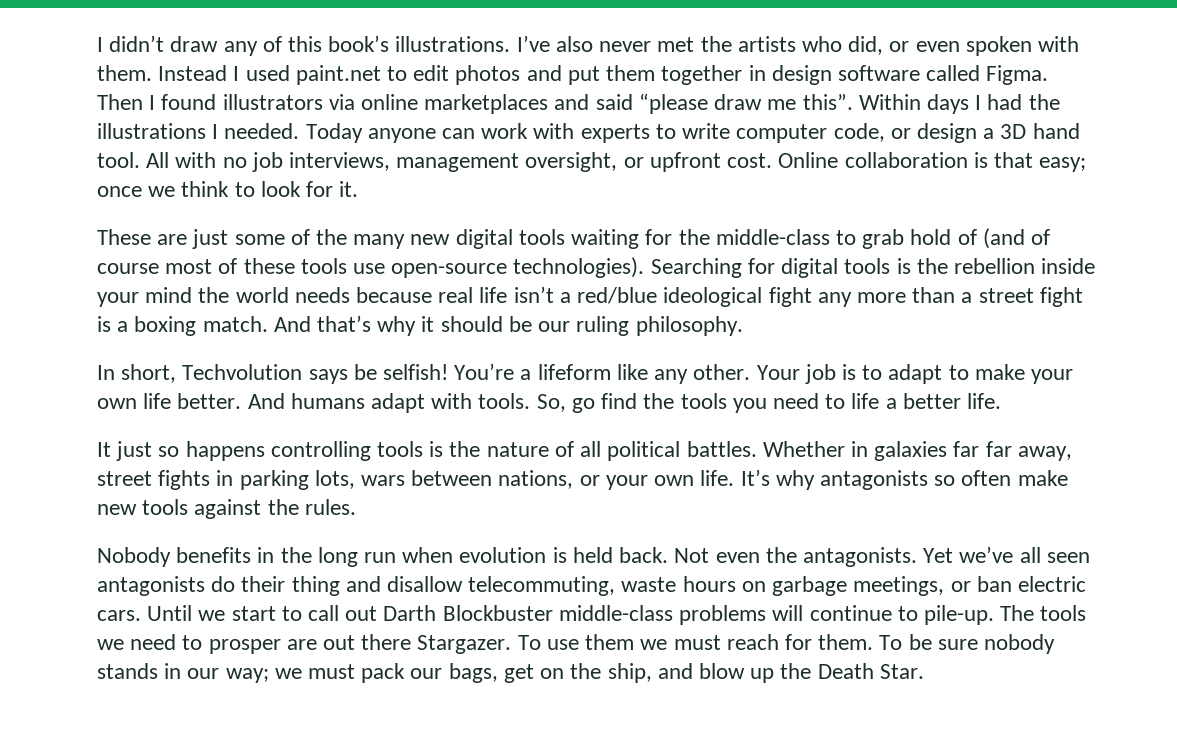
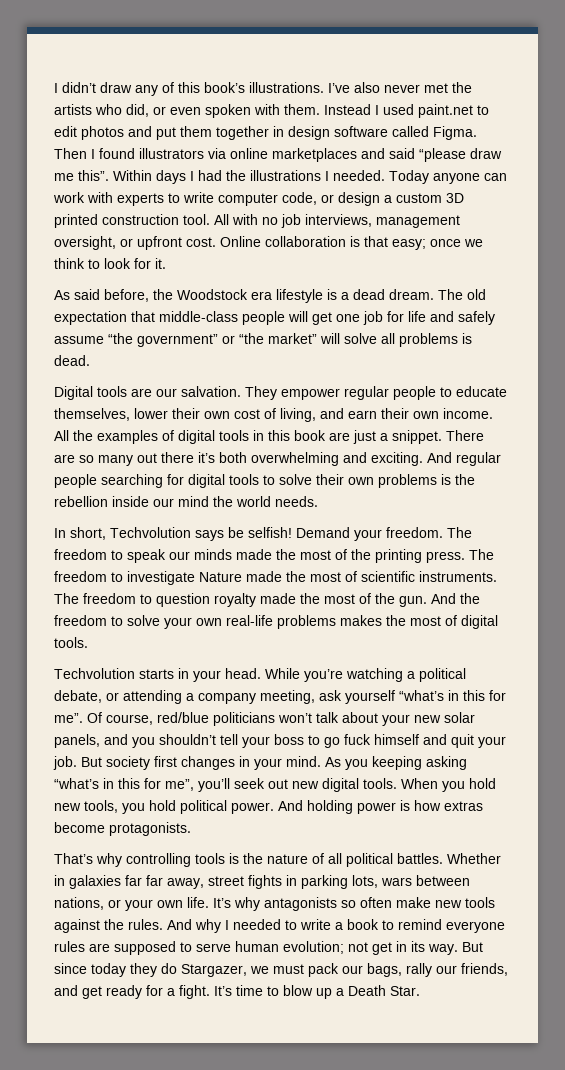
- Today anyone can work with experts to write computer code, or design a 3D hand tool.
+ Today anyone can work with experts to write computer code, or design a custom 3D printed construction tool.
- These are just some of the many new digital tools waiting for the middle-class to grab hold of (and of course most of these tools use open-source technologies). Searching for digital tools is the rebellion inside your mind the world needs because real life isn’t a red/blue ideological fight any more than a street fight is a boxing match. And that’s why it should be our ruling philosophy.
+ As said before, the Woodstock era lifestyle is a dead dream. The old expectation that middle-class people will get one job for life and safely assume “the government” or “the market” will solve all problems is dead.
+ Digital tools are our salvation. They empower regular people to educate themselves, lower their own cost of living, and earn their own income. All the examples of digital tools in this book are just a snippet. There are so many out there it’s both overwhelming and exciting. And regular people searching for digital tools to solve their own problems is the rebellion inside our mind the world needs.
- You’re a lifeform like any other. Your job is to adapt to make your own life better. And humans adapt with tools. So, go find the tools you need to life a better life.
- It just so happens controlling tools is the nature of all political battles.
+ Demand your freedom. The freedom to speak our minds made the most of the printing press. The freedom to investigate Nature made the most of scientific instruments. The freedom to question royalty made the most of the gun. And the freedom to solve your own real-life problems makes the most of digital tools.
+ Techvolution starts in your head. While you’re watching a political debate, or attending a company meeting, ask yourself “what’s in this for me”. Of course, red/blue politicians won’t talk about your new solar panels, and you shouldn’t tell your boss to go fuck himself and quit your job. But society first changes in your mind. As you keeping asking “what’s in this for me”, you’ll seek out new digital tools. When you hold new tools, you hold political power. And holding power is how extras become protagonists.
+ That’s why controlling tools is the nature of all political battles.
- It’s why antagonists so often make new tools against the rules.
- Nobody benefits in the long run when evolution is held back. Not even the antagonists. Yet we’ve all seen antagonists do their thing and disallow telecommuting, waste hours on garbage meetings, or ban electric cars. Until we start to call out Darth Blockbuster middle-class problems will continue to pile-up. The tools we need to prosper are out there Stargazer. To use them we must reach for them. To be sure nobody stands in our way; we must pack our bags, get on the ship, and blow up the Death Star.
+ It’s why antagonists so often make new tools against the rules. And why I needed to write a book to remind everyone rules are supposed to serve human evolution; not get in its way. But since today they do Stargazer, we must pack our bags, rally our friends, and get ready for a fight. It’s time to blow up a Death Star.

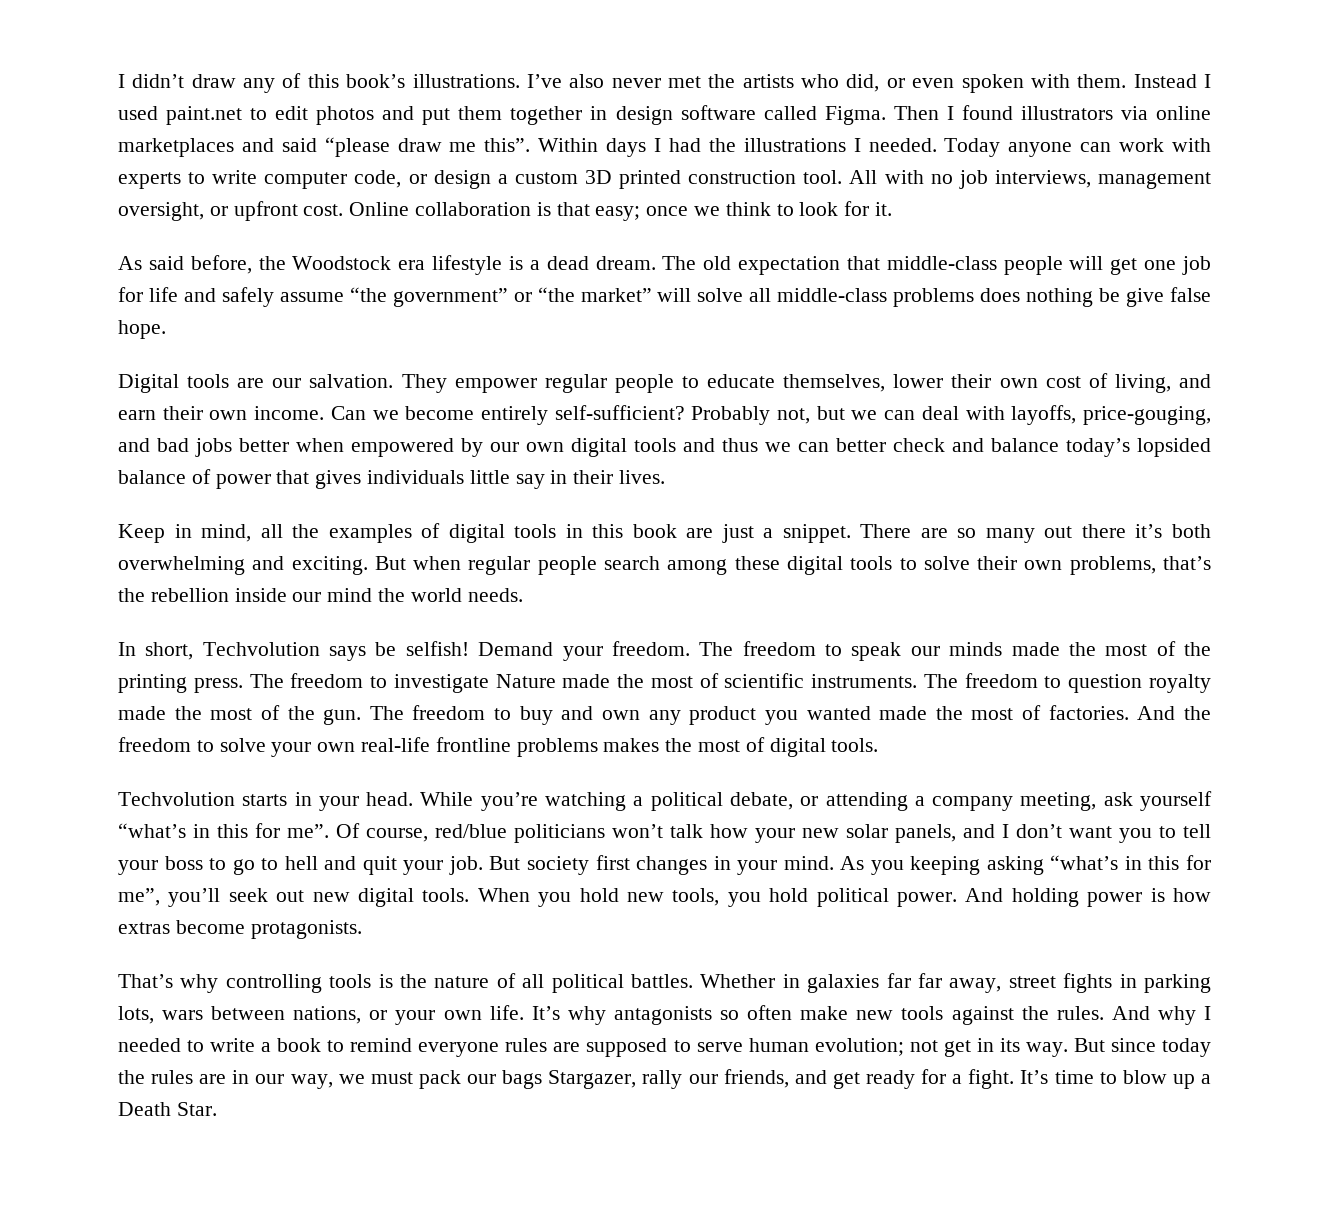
- The old expectation that middle-class people will get one job for life and safely assume “the government” or “the market” will solve all problems is dead.
+ The old expectation that middle-class people will get one job for life and safely assume “the government” or “the market” will solve all middle-class problems does nothing be give false hope.
- All the examples of digital tools in this book are just a snippet.
+ Can we become entirely self-sufficient? Probably not, but we can deal with layoffs, price-gouging, and bad jobs better when empowered by our own digital tools and thus we can better check and balance today’s lopsided balance of power that gives individuals little say in their lives.
+ Keep in mind, all the examples of digital tools in this book are just a snippet.
- And regular people searching for digital tools to solve their own problems is the rebellion inside our mind the world needs.
+ But when regular people search among these digital tools to solve their own problems, that’s the rebellion inside our mind the world needs.
+ The freedom to buy and own any product you wanted made the most of factories.
- And the freedom to solve your own real-life problems makes the most of digital tools.
+ And the freedom to solve your own real-life frontline problems makes the most of digital tools.
- Of course, red/blue politicians won’t talk about your new solar panels, and you shouldn’t tell your boss to go fuck himself and quit your job.
+ Of course, red/blue politicians won’t talk how your new solar panels, and I don’t want you to tell your boss to go to hell and quit your job.
- But since today they do Stargazer, we must pack our bags, rally our friends, and get ready for a fight.
+ But since today the rules are in our way, we must pack our bags Stargazer, rally our friends, and get ready for a fight.

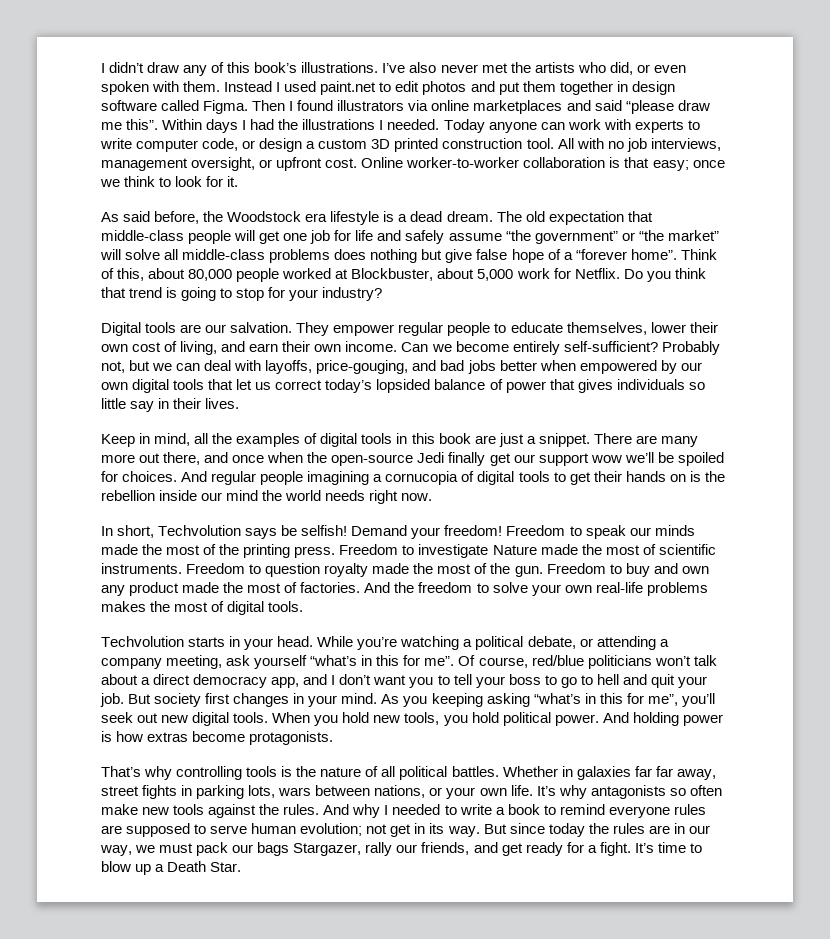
- Online collaboration is that easy; once we think to look for it.
+ Online worker-to-worker collaboration is that easy; once we think to look for it.
- The old expectation that middle-class people will get one job for life and safely assume “the government” or “the market” will solve all middle-class problems does nothing be give false hope.
+ The old expectation that middle-class people will get one job for life and safely assume “the government” or “the market” will solve all middle-class problems does nothing but give false hope of a “forever home”. Think of this, about 80,000 people worked at Blockbuster, about 5,000 work for Netflix. Do you think that trend is going to stop for your industry?
- Probably not, but we can deal with layoffs, price-gouging, and bad jobs better when empowered by our own digital tools and thus we can better check and balance today’s lopsided balance of power that gives individuals little say in their lives.
+ Probably not, but we can deal with layoffs, price-gouging, and bad jobs better when empowered by our own digital tools that let us correct today’s lopsided balance of power that gives individuals so little say in their lives.
- There are so many out there it’s both overwhelming and exciting. But when regular people search among these digital tools to solve their own problems, that’s the rebellion inside our mind the world needs.
+ There are many more out there, and once when the open-source Jedi finally get our support wow we’ll be spoiled for choices. And regular people imagining a cornucopia of digital tools to get their hands on is the rebellion inside our mind the world needs right now.
- Demand your freedom. The freedom to speak our minds made the most of the printing press.
+ Demand your freedom! Freedom to speak our minds made the most of the printing press.
- The freedom to investigate Nature made the most of scientific instruments.
+ Freedom to investigate Nature made the most of scientific instruments.
- The freedom to question royalty made the most of the gun.
+ Freedom to question royalty made the most of the gun.
- The freedom to buy and own any product you wanted made the most of factories.
+ Freedom to buy and own any product made the most of factories.
- And the freedom to solve your own real-life frontline problems makes the most of digital tools.
+ And the freedom to solve your own real-life problems makes the most of digital tools.
- Of course, red/blue politicians won’t talk how your new solar panels, and I don’t want you to tell your boss to go to hell and quit your job.
+ Of course, red/blue politicians won’t talk about a direct democracy app, and I don’t want you to tell your boss to go to hell and quit your job.

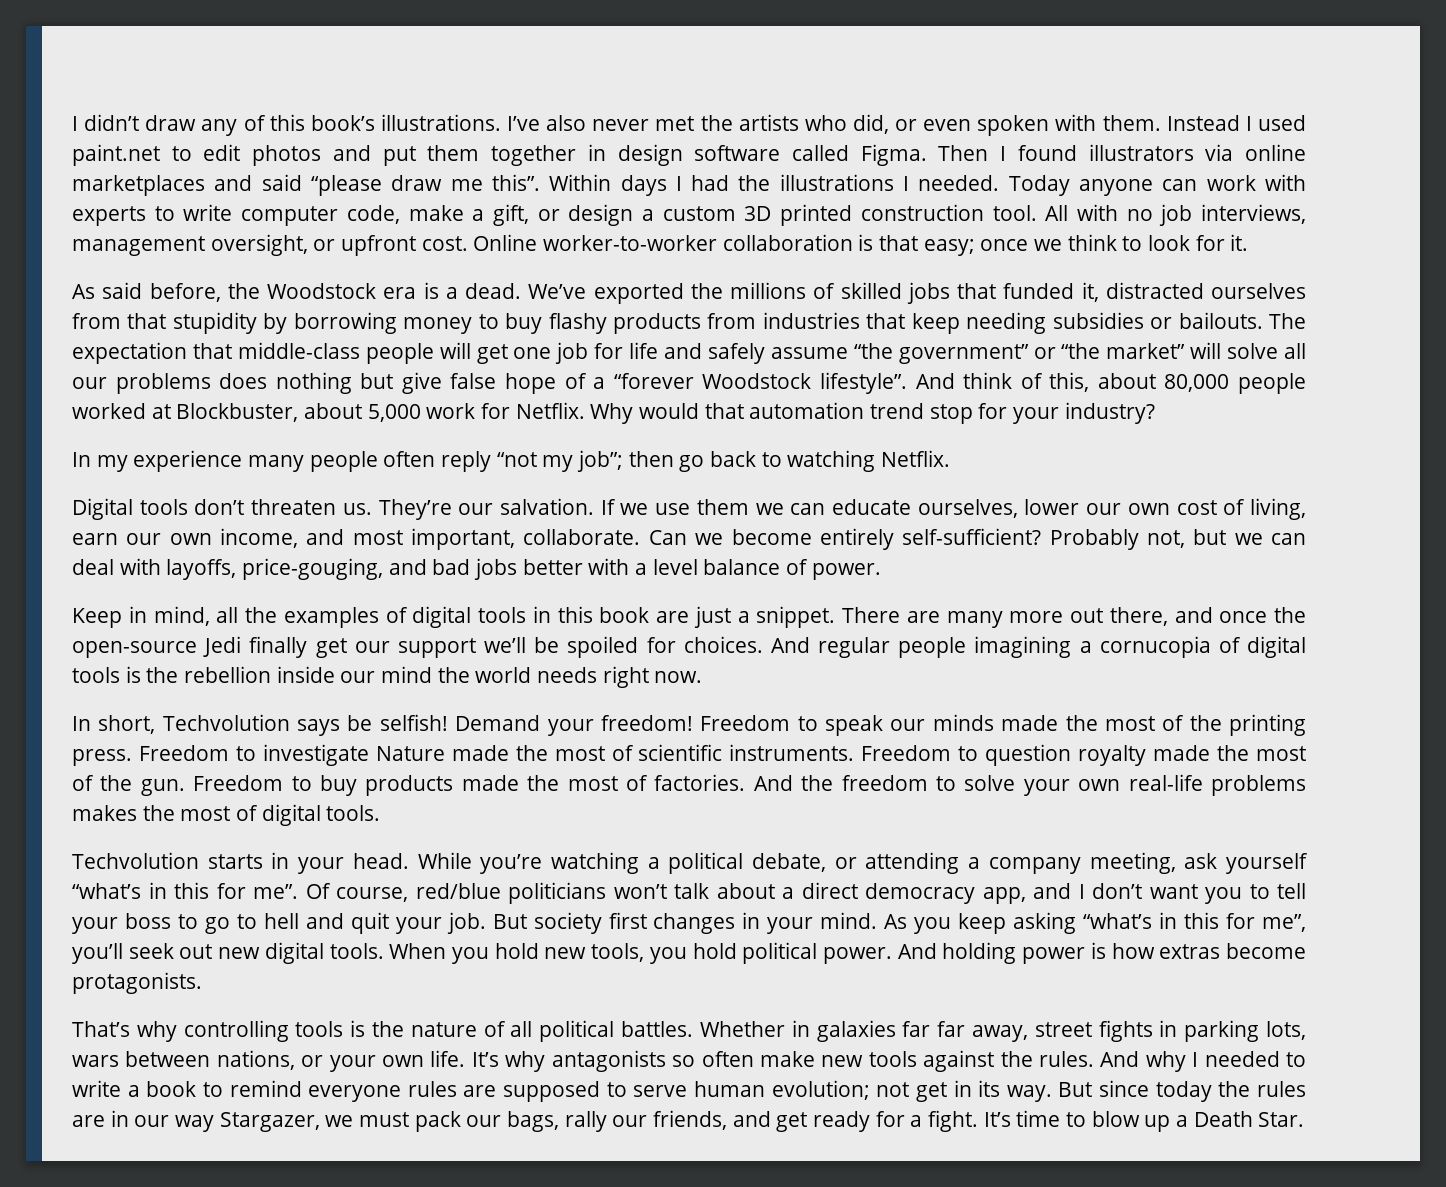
- Today anyone can work with experts to write computer code, or design a custom 3D printed construction tool.
+ Today anyone can work with experts to write computer code, make a gift, or design a custom 3D printed construction tool.
- As said before, the Woodstock era lifestyle is a dead dream. The old expectation that middle-class people will get one job for life and safely assume “the government” or “the market” will solve all middle-class problems does nothing but give false hope of a “forever home”. Think of this, about 80,000 people worked at Blockbuster, about 5,000 work for Netflix.
+ As said before, the Woodstock era is a dead. We’ve exported the millions of skilled jobs that funded it, distracted ourselves from that stupidity by borrowing money to buy flashy products from industries that keep needing subsidies or bailouts. The expectation that middle-class people will get one job for life and safely assume “the government” or “the market” will solve all our problems does nothing but give false hope of a “forever Woodstock lifestyle”. And think of this, about 80,000 people worked at Blockbuster, about 5,000 work for Netflix.
- Do you think that trend is going to stop for your industry?
- Digital tools are our salvation. They empower regular people to educate themselves, lower their own cost of living, and earn their own income.
+ Why would that automation trend stop for your industry?
+ In my experience many people often reply “not my job”; then go back to watching Netflix.
+ Digital tools don’t threaten us. They’re our salvation. If we use them we can educate ourselves, lower our own cost of living, earn our own income, and most important, collaborate.
- Probably not, but we can deal with layoffs, price-gouging, and bad jobs better when empowered by our own digital tools that let us correct today’s lopsided balance of power that gives individuals so little say in their lives.
+ Probably not, but we can deal with layoffs, price-gouging, and bad jobs better with a level balance of power.
- There are many more out there, and once when the open-source Jedi finally get our support wow we’ll be spoiled for choices.
+ There are many more out there, and once the open-source Jedi finally get our support we’ll be spoiled for choices.
- And regular people imagining a cornucopia of digital tools to get their hands on is the rebellion inside our mind the world needs right now.
+ And regular people imagining a cornucopia of digital tools is the rebellion inside our mind the world needs right now.
- Freedom to buy and own any product made the most of factories.
+ Freedom to buy products made the most of factories.
- As you keeping asking “what’s in this for me”, you’ll seek out new digital tools.
+ As you keep asking “what’s in this for me”, you’ll seek out new digital tools.
- But since today the rules are in our way, we must pack our bags Stargazer, rally our friends, and get ready for a fight.
+ But since today the rules are in our way Stargazer, we must pack our bags, rally our friends, and get ready for a fight.

